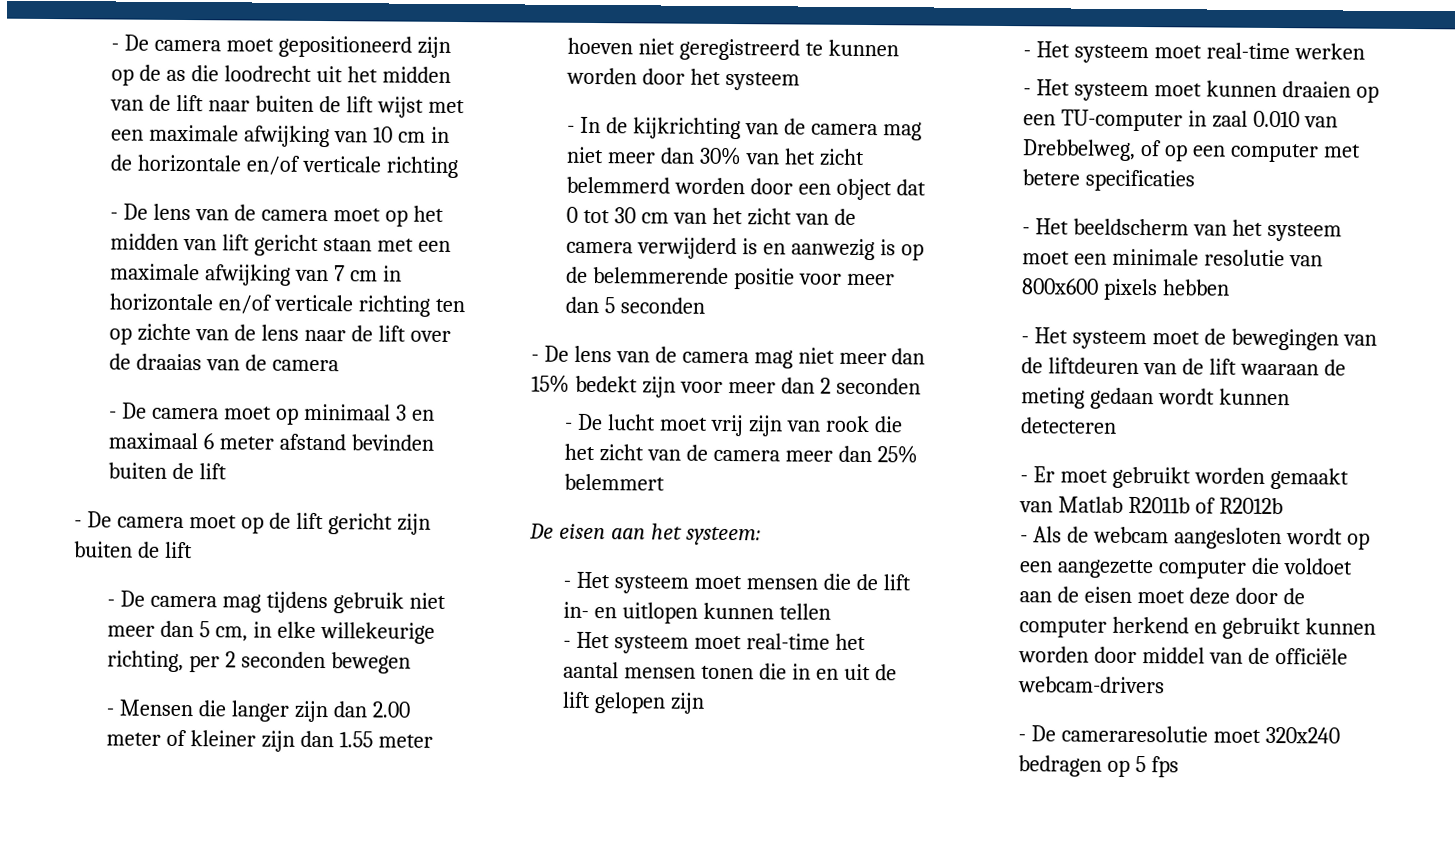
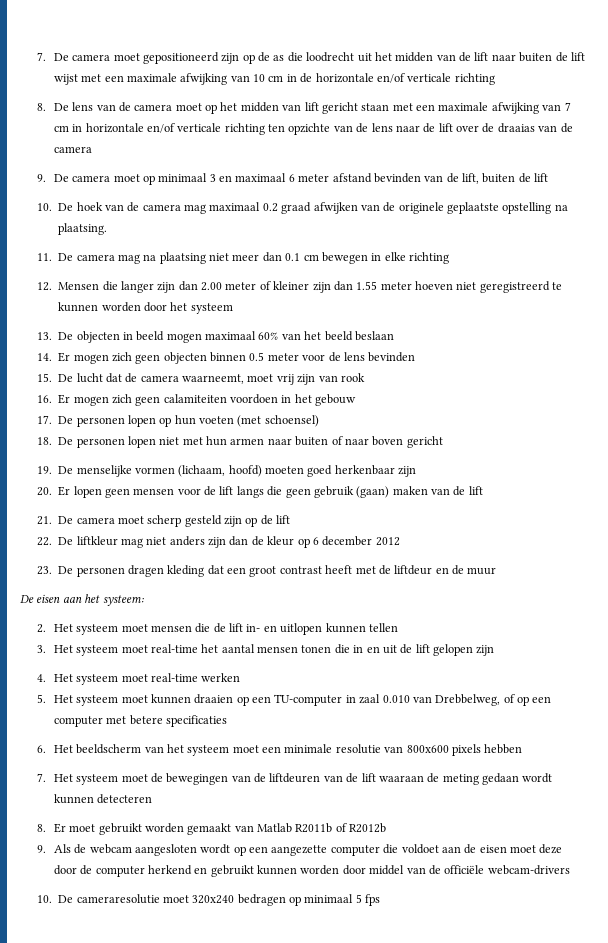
- - De camera moet gepositioneerd zijn op de as die loodrecht uit het midden van de lift naar buiten de lift wijst met een maximale afwijking van 10 cm in de horizontale en/of verticale richting
+ 7. De camera moet gepositioneerd zijn op de as die loodrecht uit het midden van de lift naar buiten de lift wijst met een maximale afwijking van 10 cm in de horizontale en/of verticale richting
- - De lens van de camera moet op het midden van lift gericht staan met een maximale afwijking van 7 cm in horizontale en/of verticale richting ten op zichte van de lens naar de lift over de draaias van de camera
+ 8. De lens van de camera moet op het midden van lift gericht staan met een maximale afwijking van 7 cm in horizontale en/of verticale richting ten opzichte van de lens naar de lift over de draaias van de camera
- - De camera moet op minimaal 3 en maximaal 6 meter afstand bevinden buiten de lift
- - De camera moet op de lift gericht zijn buiten de lift
- - De camera mag tijdens gebruik niet meer dan 5 cm, in elke willekeurige richting, per 2 seconden bewegen
- - Mensen die langer zijn dan 2.00 meter of kleiner zijn dan 1.55 meter hoeven niet geregistreerd te kunnen worden door het systeem
+ 9. De camera moet op minimaal 3 en maximaal 6 meter afstand bevinden van de lift, buiten de lift
+ 10. De hoek van de camera mag maximaal 0.2 graad afwijken van de originele geplaatste opstelling na plaatsing.
+ 11. De camera mag na plaatsing niet meer dan 0.1 cm bewegen in elke richting
+ 12. Mensen die langer zijn dan 2.00 meter of kleiner zijn dan 1.55 meter hoeven niet geregistreerd te kunnen worden door het systeem
- - In de kijkrichting van de camera mag niet meer dan 30% van het zicht belemmerd worden door een object dat 0 tot 30 cm van het zicht van de camera verwijderd is en aanwezig is op de belemmerende positie voor meer dan 5 seconden
- - De lens van de camera mag niet meer dan 15% bedekt zijn voor meer dan 2 seconden
- - De lucht moet vrij zijn van rook die het zicht van de camera meer dan 25% belemmert
+ 13. De objecten in beeld mogen maximaal 60% van het beeld beslaan
+ 14. Er mogen zich geen objecten binnen 0.5 meter voor de lens bevinden
+ 15. De lucht dat de camera waarneemt, moet vrij zijn van rook
+ 16. Er mogen zich geen calamiteiten voordoen in het gebouw
+ 17. De personen lopen op hun voeten (met schoensel)
+ 18. De personen lopen niet met hun armen naar buiten of naar boven gericht
+ 19. De menselijke vormen (lichaam, hoofd) moeten goed herkenbaar zijn
+ 20. Er lopen geen mensen voor de lift langs die geen gebruik (gaan) maken van de lift
+ 21. De camera moet scherp gesteld zijn op de lift
+ 22. De liftkleur mag niet anders zijn dan de kleur op 6 december 2012
+ 23. De personen dragen kleding dat een groot contrast heeft met de liftdeur en de muur
- - Het systeem moet mensen die de lift in- en uitlopen kunnen tellen
+ 2. Het systeem moet mensen die de lift in- en uitlopen kunnen tellen
- - Het systeem moet real-time het aantal mensen tonen die in en uit de lift gelopen zijn
+ 3. Het systeem moet real-time het aantal mensen tonen die in en uit de lift gelopen zijn
- - Het systeem moet real-time werken
+ 4. Het systeem moet real-time werken
- - Het systeem moet kunnen draaien op een TU-computer in zaal 0.010 van Drebbelweg, of op een computer met betere specificaties
+ 5. Het systeem moet kunnen draaien op een TU-computer in zaal 0.010 van Drebbelweg, of op een computer met betere specificaties
- - Het beeldscherm van het systeem moet een minimale resolutie van 800x600 pixels hebben
+ 6. Het beeldscherm van het systeem moet een minimale resolutie van 800x600 pixels hebben
- - Het systeem moet de bewegingen van de liftdeuren van de lift waaraan de meting gedaan wordt kunnen detecteren
+ 7. Het systeem moet de bewegingen van de liftdeuren van de lift waaraan de meting gedaan wordt kunnen detecteren
- - Er moet gebruikt worden gemaakt van Matlab R2011b of R2012b
+ 8. Er moet gebruikt worden gemaakt van Matlab R2011b of R2012b
- - Als de webcam aangesloten wordt op een aangezette computer die voldoet aan de eisen moet deze door de computer herkend en gebruikt kunnen worden door middel van de officiële webcam-drivers
+ 9. Als de webcam aangesloten wordt op een aangezette computer die voldoet aan de eisen moet deze door de computer herkend en gebruikt kunnen worden door middel van de officiële webcam-drivers
- - De cameraresolutie moet 320x240 bedragen op 5 fps
+ 10. De cameraresolutie moet 320x240 bedragen op minimaal 5 fps

